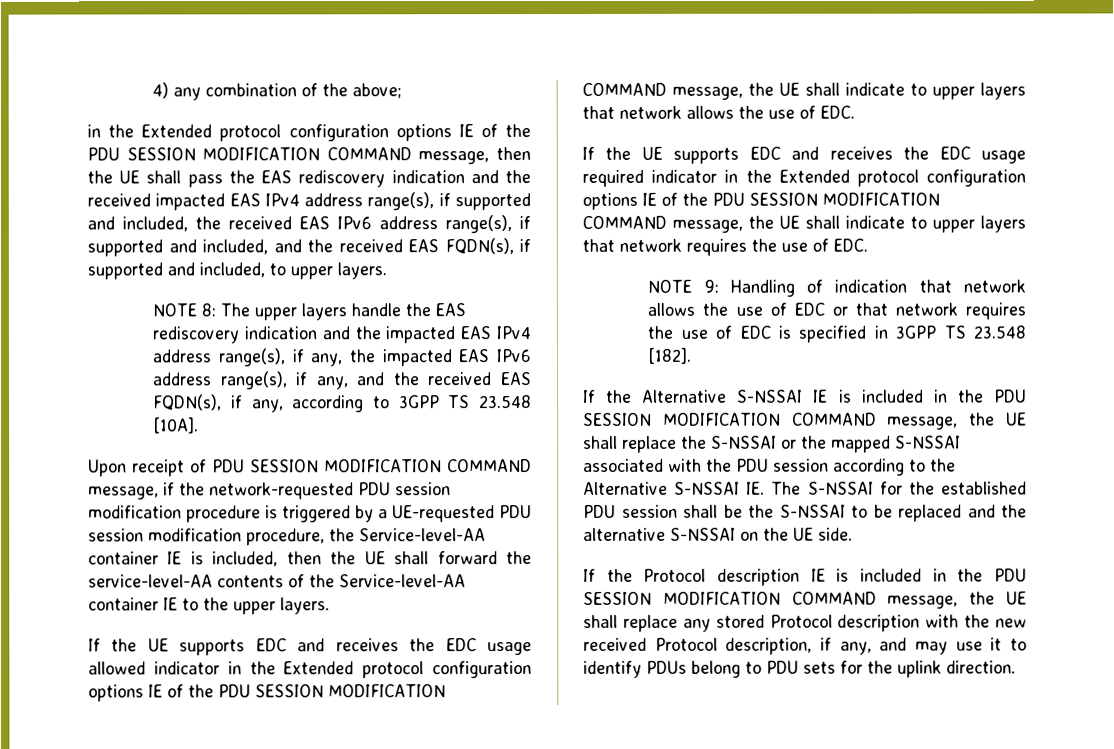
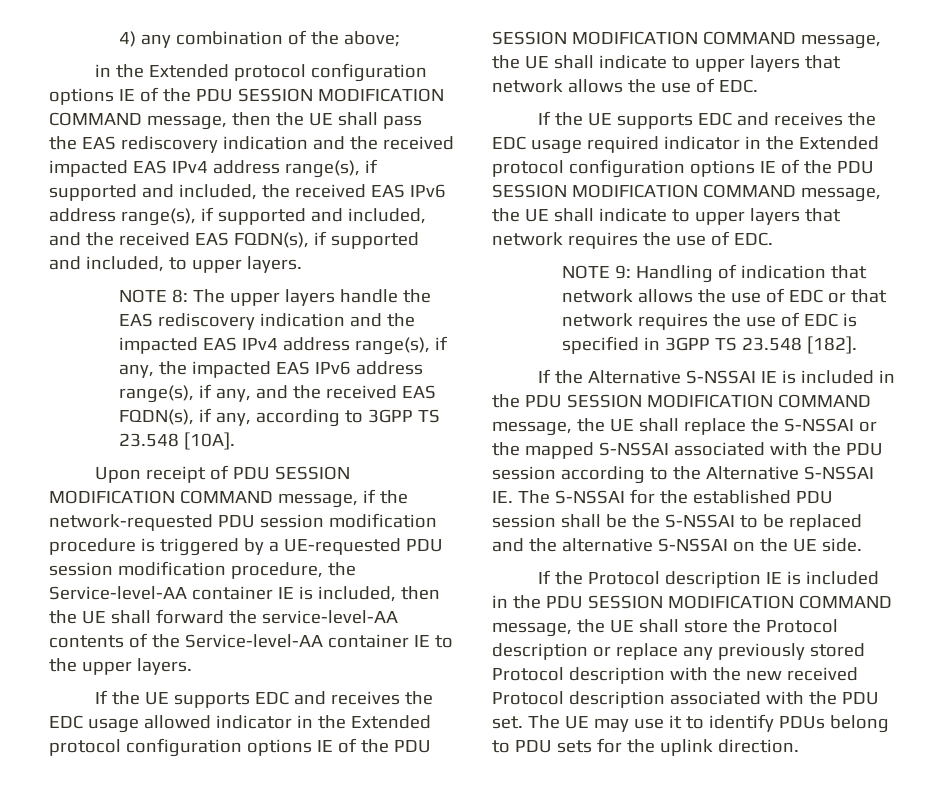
- If the Protocol description IE is included in the PDU SESSION MODIFICATION COMMAND message, the UE shall replace any stored Protocol description with the new received Protocol description, if any, and may use it to identify PDUs belong to PDU sets for the uplink direction.
+ If the Protocol description IE is included in the PDU SESSION MODIFICATION COMMAND message, the UE shall store the Protocol description or replace any previously stored Protocol description with the new received Protocol description associated with the PDU set. The UE may use it to identify PDUs belong to PDU sets for the uplink direction.

